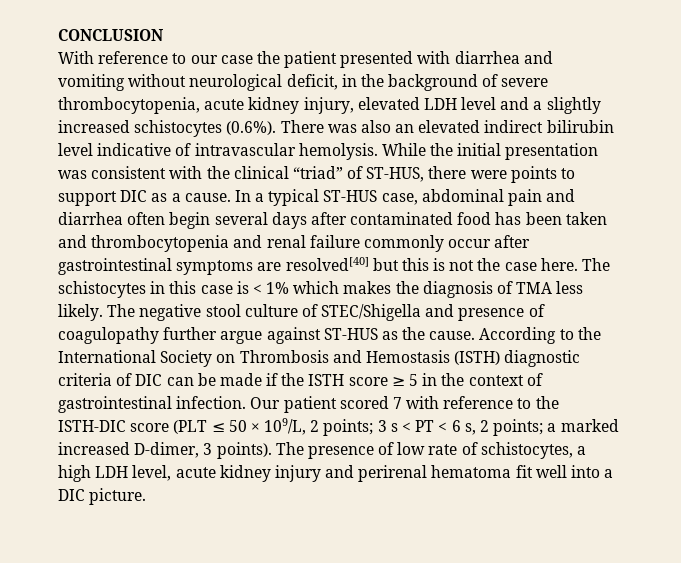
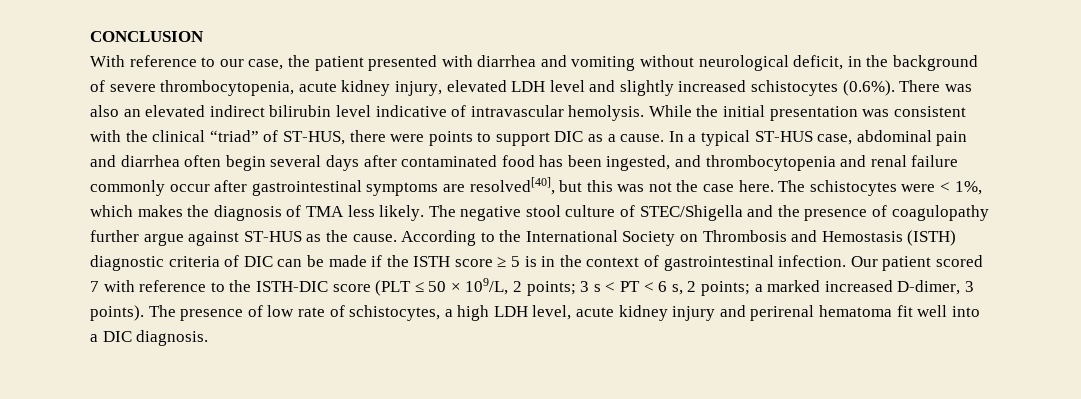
- With reference to our case the patient presented with diarrhea and vomiting without neurological deficit, in the background of severe thrombocytopenia, acute kidney injury, elevated LDH level and a slightly increased schistocytes (0.6%). There was also an elevated indirect bilirubin level indicative of intravascular hemolysis.
+ With reference to our case, the patient presented with diarrhea and vomiting without neurological deficit, in the background of severe thrombocytopenia, acute kidney injury, elevated LDH level and slightly increased schistocytes (0.6%). There was also an elevated indirect bilirubin level indicative of intravascular hemolysis.
- In a typical ST-HUS case, abdominal pain and diarrhea often begin several days after contaminated food has been taken and thrombocytopenia and renal failure commonly occur after gastrointestinal symptoms are resolved[40] but this is not the case here.
+ In a typical ST-HUS case, abdominal pain and diarrhea often begin several days after contaminated food has been ingested, and thrombocytopenia and renal failure commonly occur after gastrointestinal symptoms are resolved[40], but this was not the case here.
- The schistocytes in this case is < 1% which makes the diagnosis of TMA less likely.
+ The schistocytes were < 1%, which makes the diagnosis of TMA less likely.
- The negative stool culture of STEC/Shigella and presence of coagulopathy further argue against ST-HUS as the cause.
+ The negative stool culture of STEC/Shigella and the presence of coagulopathy further argue against ST-HUS as the cause.
- According to the International Society on Thrombosis and Hemostasis (ISTH) diagnostic criteria of DIC can be made if the ISTH score ≥ 5 in the context of gastrointestinal infection.
+ According to the International Society on Thrombosis and Hemostasis (ISTH) diagnostic criteria of DIC can be made if the ISTH score ≥ 5 is in the context of gastrointestinal infection.
- The presence of low rate of schistocytes, a high LDH level, acute kidney injury and perirenal hematoma fit well into a DIC picture.
+ The presence of low rate of schistocytes, a high LDH level, acute kidney injury and perirenal hematoma fit well into a DIC diagnosis.

